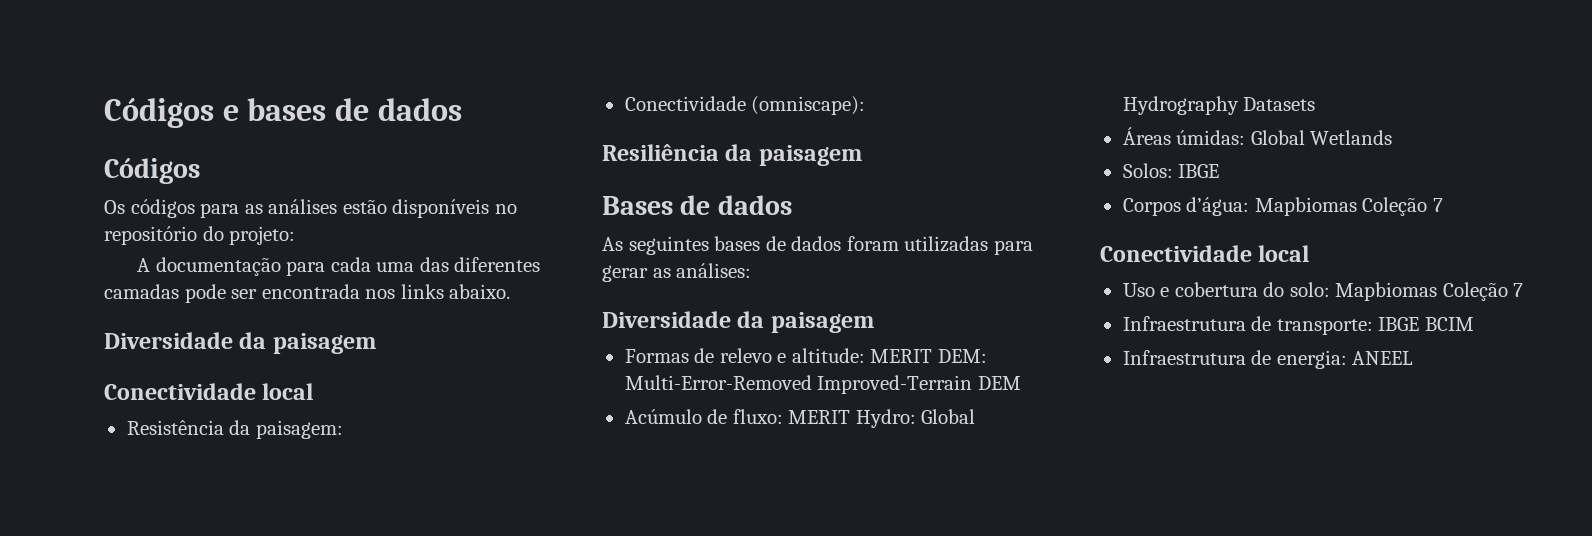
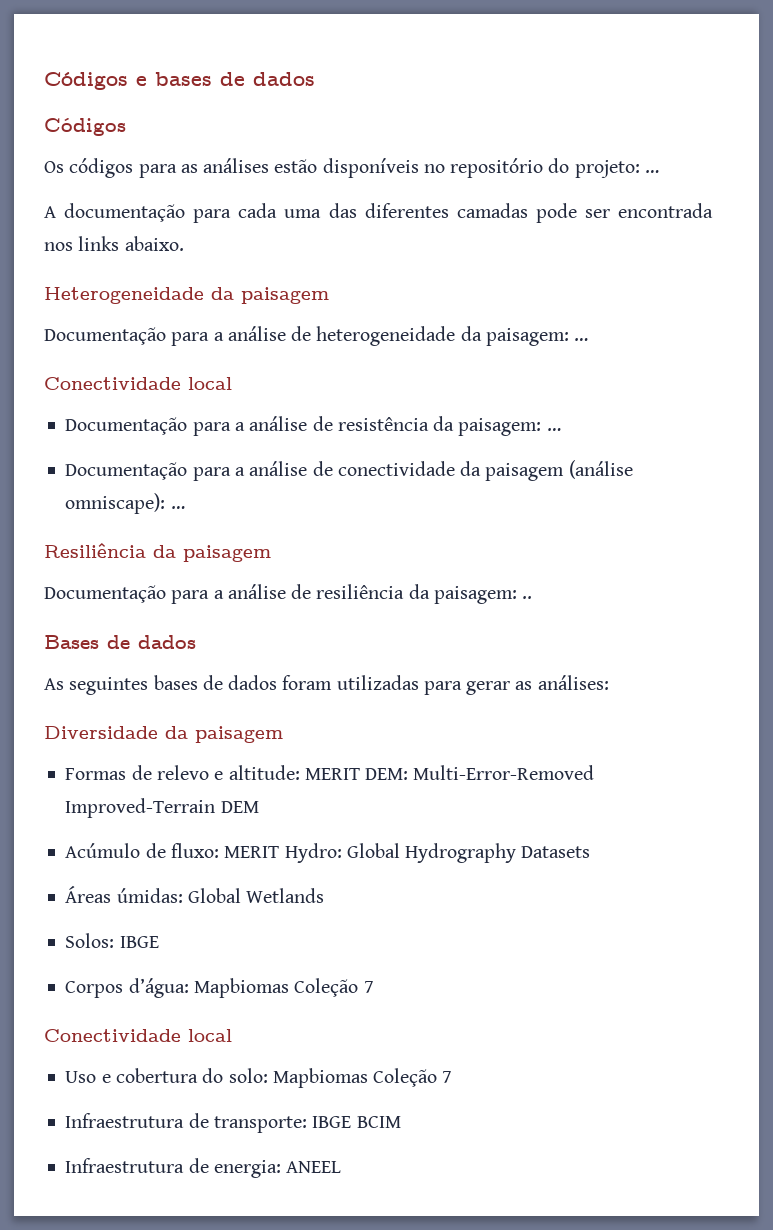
- Os códigos para as análises estão disponíveis no repositório do projeto:
+ Os códigos para as análises estão disponíveis no repositório do projeto: …
  A documentação para cada uma das diferentes camadas pode ser encontrada nos links abaixo.
- Diversidade da paisagem
+ Heterogeneidade da paisagem
+ Documentação para a análise de heterogeneidade da paisagem: …
  Conectividade local
- Resistência da paisagem:
- Conectividade (omniscape):
+ Documentação para a análise de resistência da paisagem: …
+ Documentação para a análise de conectividade da paisagem (análise omniscape): …
  Resiliência da paisagem
+ Documentação para a análise de resiliência da paisagem: ..

